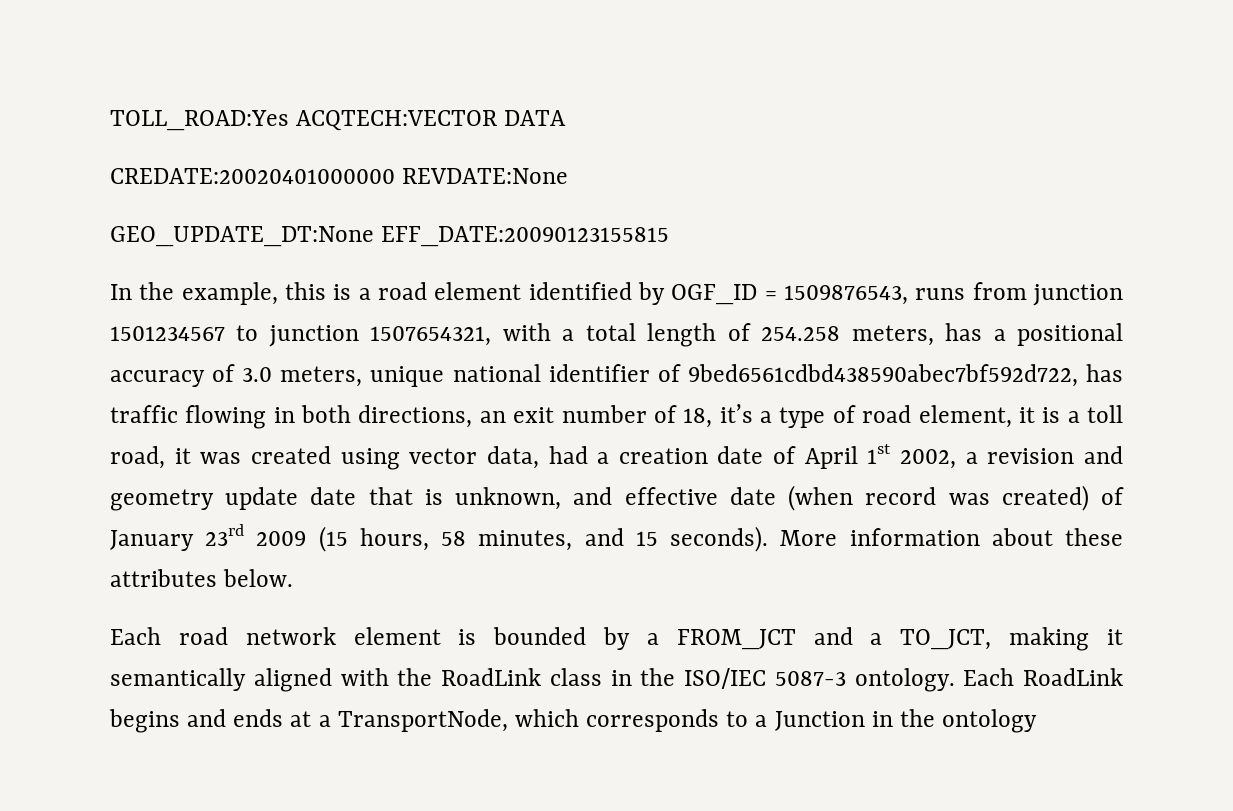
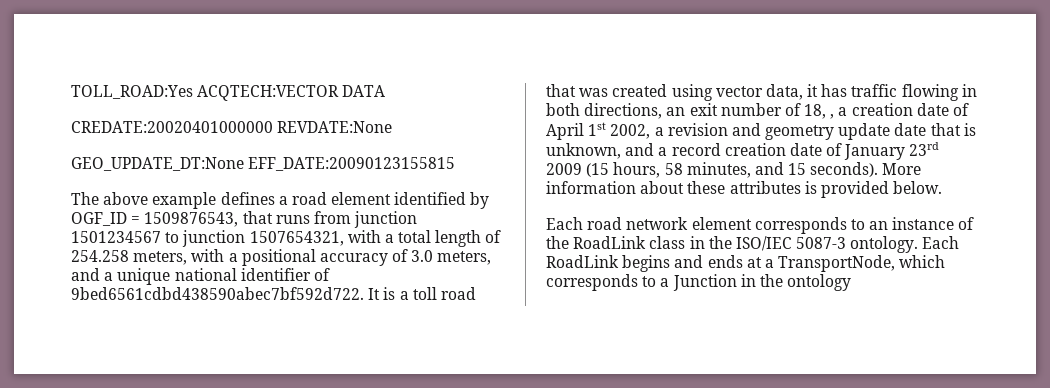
- In the example, this is a road element identified by OGF_ID = 1509876543, runs from junction 1501234567 to junction 1507654321, with a total length of 254.258 meters, has a positional accuracy of 3.0 meters, unique national identifier of 9bed6561cdbd438590abec7bf592d722, has traffic flowing in both directions, an exit number of 18, it’s a type of road element, it is a toll road, it was created using vector data, had a creation date of April 1st 2002, a revision and geometry update date that is unknown, and effective date (when record was created) of January 23rd 2009 (15 hours, 58 minutes, and 15 seconds).
+ The above example defines a road element identified by OGF_ID = 1509876543, that runs from junction 1501234567 to junction 1507654321, with a total length of 254.258 meters, with a positional accuracy of 3.0 meters, and a unique national identifier of 9bed6561cdbd438590abec7bf592d722. It is a toll road that was created using vector data, it has traffic flowing in both directions, an exit number of 18, , a creation date of April 1st 2002, a revision and geometry update date that is unknown, and a record creation date of January 23rd 2009 (15 hours, 58 minutes, and 15 seconds).
- More information about these attributes below.
+ More information about these attributes is provided below.
- Each road network element is bounded by a FROM_JCT and a TO_JCT, making it semantically aligned with the RoadLink class in the ISO/IEC 5087-3 ontology.
+ Each road network element corresponds to an instance of the RoadLink class in the ISO/IEC 5087-3 ontology.

